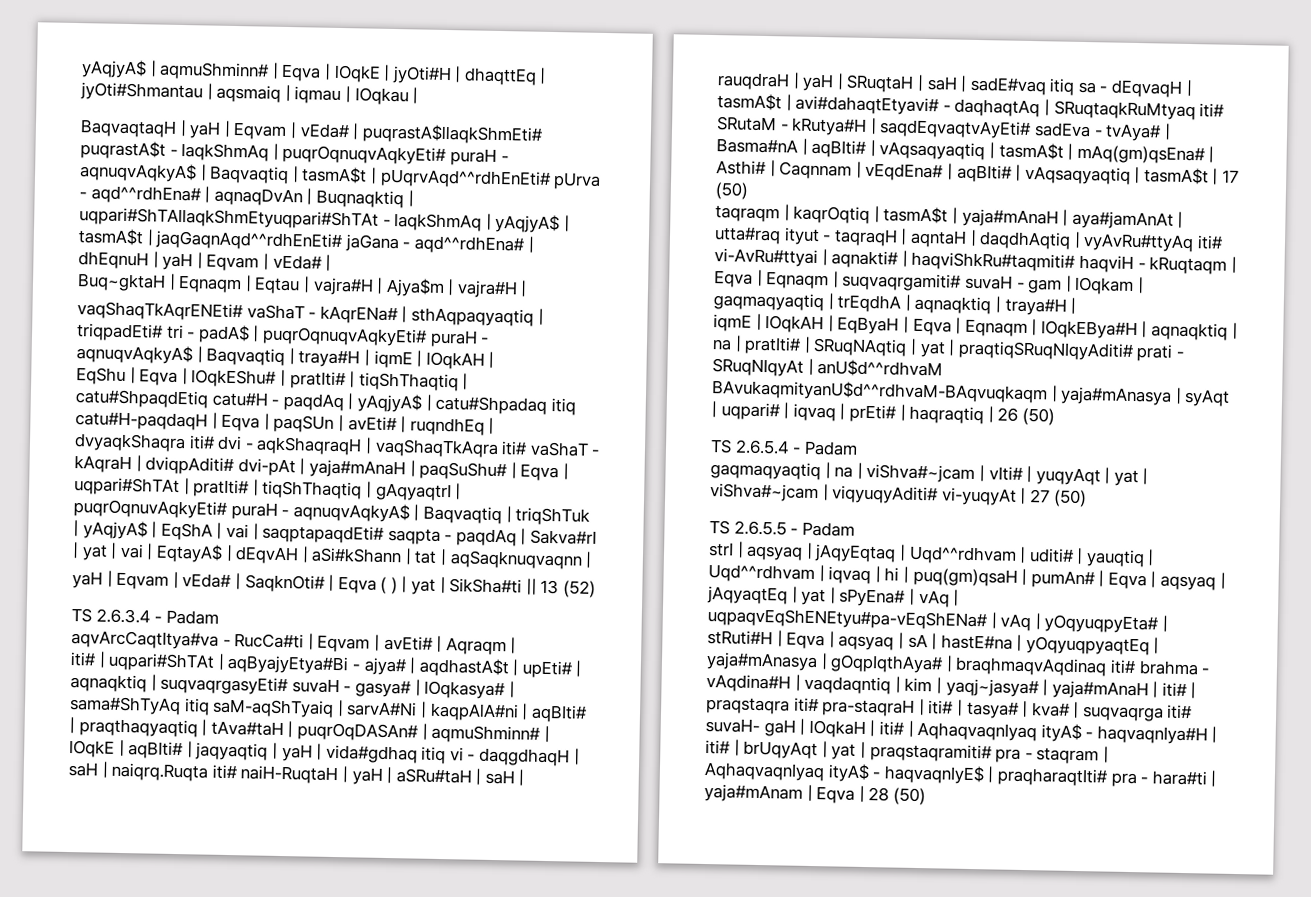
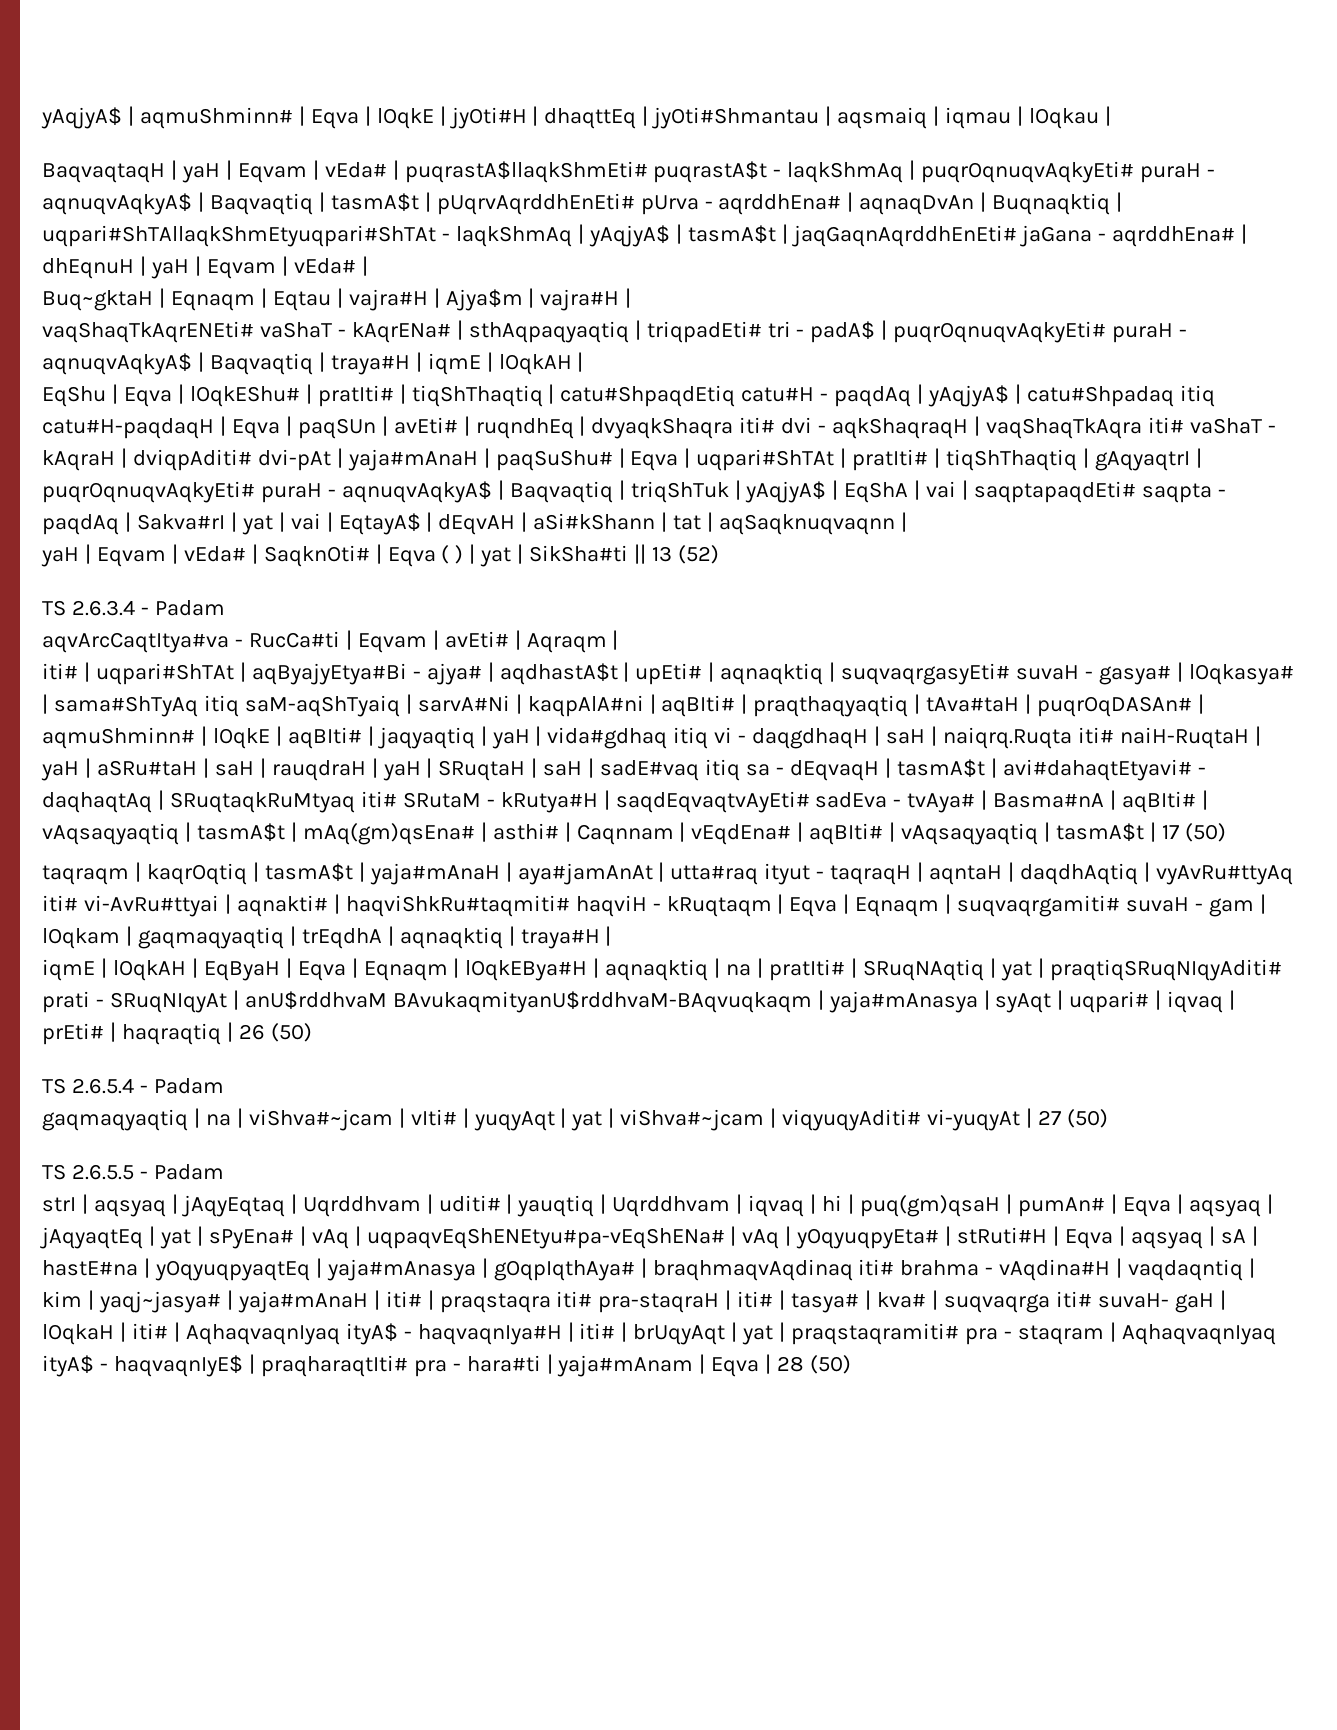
- BaqvaqtaqH | yaH | Eqvam | vEda# | puqrastA$llaqkShmEti# puqrastA$t - laqkShmAq | puqrOqnuqvAqkyEti# puraH - aqnuqvAqkyA$ | Baqvaqtiq | tasmA$t | pUqrvAqd^^rdhEnEti# pUrva - aqd^^rdhEna# | aqnaqDvAn | Buqnaqktiq | uqpari#ShTAllaqkShmEtyuqpari#ShTAt - laqkShmAq | yAqjyA$ | tasmA$t | jaqGaqnAqd^^rdhEnEti# jaGana - aqd^^rdhEna# | dhEqnuH | yaH | Eqvam | vEda# |
+ BaqvaqtaqH | yaH | Eqvam | vEda# | puqrastA$llaqkShmEti# puqrastA$t - laqkShmAq | puqrOqnuqvAqkyEti# puraH - aqnuqvAqkyA$ | Baqvaqtiq | tasmA$t | pUqrvAqrddhEnEti# pUrva - aqrddhEna# | aqnaqDvAn | Buqnaqktiq | uqpari#ShTAllaqkShmEtyuqpari#ShTAt - laqkShmAq | yAqjyA$ | tasmA$t | jaqGaqnAqrddhEnEti# jaGana - aqrddhEna# | dhEqnuH | yaH | Eqvam | vEda# |
- EqShu | Eqva | lOqkEShu# | pratIti# | tiqShThaqtiq | catu#ShpaqdEtiq catu#H - paqdAq | yAqjyA$ | catu#Shpadaq itiq catu#H-paqdaqH | Eqva | paqSUn | avEti# | ruqndhEq | dvyaqkShaqra iti# dvi - aqkShaqraqH | vaqShaqTkAqra iti# vaShaT - kAqraH | dviqpAditi# dvi-pAt | yaja#mAnaH | paqSuShu# | Eqva | uqpari#ShTAt | pratIti# | tiqShThaqtiq | gAqyaqtrI | puqrOqnuvAqkyEti# puraH - aqnuqvAqkyA$ | Baqvaqtiq | triqShTuk | yAqjyA$ | EqShA | vai | saqptapaqdEti# saqpta - paqdAq | Sakva#rI | yat | vai | EqtayA$ | dEqvAH | aSi#kShann | tat | aqSaqknuqvaqnn |
+ EqShu | Eqva | lOqkEShu# | pratIti# | tiqShThaqtiq | catu#ShpaqdEtiq catu#H - paqdAq | yAqjyA$ | catu#Shpadaq itiq catu#H-paqdaqH | Eqva | paqSUn | avEti# | ruqndhEq | dvyaqkShaqra iti# dvi - aqkShaqraqH | vaqShaqTkAqra iti# vaShaT - kAqraH | dviqpAditi# dvi-pAt | yaja#mAnaH | paqSuShu# | Eqva | uqpari#ShTAt | pratIti# | tiqShThaqtiq | gAqyaqtrI | puqrOqnuqvAqkyEti# puraH - aqnuqvAqkyA$ | Baqvaqtiq | triqShTuk | yAqjyA$ | EqShA | vai | saqptapaqdEti# saqpta - paqdAq | Sakva#rI | yat | vai | EqtayA$ | dEqvAH | aSi#kShann | tat | aqSaqknuqvaqnn |
- iti# | uqpari#ShTAt | aqByajyEtya#Bi - ajya# | aqdhastA$t | upEti# | aqnaqktiq | suqvaqrgasyEti# suvaH - gasya# | lOqkasya# | sama#ShTyAq itiq saM-aqShTyaiq | sarvA#Ni | kaqpAlA#ni | aqBIti# | praqthaqyaqtiq | tAva#taH | puqrOqDASAn# | aqmuShminn# | lOqkE | aqBIti# | jaqyaqtiq | yaH | vida#gdhaq itiq vi - daqgdhaqH | saH | naiqrq.Ruqta iti# naiH-RuqtaH | yaH | aSRu#taH | saH | rauqdraH | yaH | SRuqtaH | saH | sadE#vaq itiq sa - dEqvaqH | tasmA$t | avi#dahaqtEtyavi# - daqhaqtAq | SRuqtaqkRuMtyaq iti# SRutaM - kRutya#H | saqdEqvaqtvAyEti# sadEva - tvAya# | Basma#nA | aqBIti# | vAqsaqyaqtiq | tasmA$t | mAq(gm)qsEna# | Asthi# | Caqnnam | vEqdEna# | aqBIti# | vAqsaqyaqtiq | tasmA$t | 17 (50)
+ iti# | uqpari#ShTAt | aqByajyEtya#Bi - ajya# | aqdhastA$t | upEti# | aqnaqktiq | suqvaqrgasyEti# suvaH - gasya# | lOqkasya# | sama#ShTyAq itiq saM-aqShTyaiq | sarvA#Ni | kaqpAlA#ni | aqBIti# | praqthaqyaqtiq | tAva#taH | puqrOqDASAn# | aqmuShminn# | lOqkE | aqBIti# | jaqyaqtiq | yaH | vida#gdhaq itiq vi - daqgdhaqH | saH | naiqrq.Ruqta iti# naiH-RuqtaH | yaH | aSRu#taH | saH | rauqdraH | yaH | SRuqtaH | saH | sadE#vaq itiq sa - dEqvaqH | tasmA$t | avi#dahaqtEtyavi# - daqhaqtAq | SRuqtaqkRuMtyaq iti# SRutaM - kRutya#H | saqdEqvaqtvAyEti# sadEva - tvAya# | Basma#nA | aqBIti# | vAqsaqyaqtiq | tasmA$t | mAq(gm)qsEna# | asthi# | Caqnnam | vEqdEna# | aqBIti# | vAqsaqyaqtiq | tasmA$t | 17 (50)
- iqmE | lOqkAH | EqByaH | Eqva | Eqnaqm | lOqkEBya#H | aqnaqktiq | na | pratIti# | SRuqNAqtiq | yat | praqtiqSRuqNIqyAditi# prati - SRuqNIqyAt | anU$d^^rdhvaM BAvukaqmityanU$d^^rdhvaM-BAqvuqkaqm | yaja#mAnasya | syAqt | uqpari# | iqvaq | prEti# | haqraqtiq | 26 (50)
+ iqmE | lOqkAH | EqByaH | Eqva | Eqnaqm | lOqkEBya#H | aqnaqktiq | na | pratIti# | SRuqNAqtiq | yat | praqtiqSRuqNIqyAditi# prati - SRuqNIqyAt | anU$rddhvaM BAvukaqmityanU$rddhvaM-BAqvuqkaqm | yaja#mAnasya | syAqt | uqpari# | iqvaq | prEti# | haqraqtiq | 26 (50)
- strI | aqsyaq | jAqyEqtaq | Uqd^^rdhvam | uditi# | yauqtiq | Uqd^^rdhvam | iqvaq | hi | puq(gm)qsaH | pumAn# | Eqva | aqsyaq | jAqyaqtEq | yat | sPyEna# | vAq | uqpaqvEqShENEtyu#pa-vEqShENa# | vAq | yOqyuqpyEta# | stRuti#H | Eqva | aqsyaq | sA | hastE#na | yOqyuqpyaqtEq | yaja#mAnasya | gOqpIqthAya# | braqhmaqvAqdinaq iti# brahma - vAqdina#H | vaqdaqntiq | kim | yaqj~jasya# | yaja#mAnaH | iti# | praqstaqra iti# pra-staqraH | iti# | tasya# | kva# | suqvaqrga iti# suvaH- gaH | lOqkaH | iti# | AqhaqvaqnIyaq ityA$ - haqvaqnIya#H | iti# | brUqyAqt | yat | praqstaqramiti# pra - staqram | AqhaqvaqnIyaq ityA$ - haqvaqnIyE$ | praqharaqtIti# pra - hara#ti | yaja#mAnam | Eqva | 28 (50)
+ strI | aqsyaq | jAqyEqtaq | Uqrddhvam | uditi# | yauqtiq | Uqrddhvam | iqvaq | hi | puq(gm)qsaH | pumAn# | Eqva | aqsyaq | jAqyaqtEq | yat | sPyEna# | vAq | uqpaqvEqShENEtyu#pa-vEqShENa# | vAq | yOqyuqpyEta# | stRuti#H | Eqva | aqsyaq | sA | hastE#na | yOqyuqpyaqtEq | yaja#mAnasya | gOqpIqthAya# | braqhmaqvAqdinaq iti# brahma - vAqdina#H | vaqdaqntiq | kim | yaqj~jasya# | yaja#mAnaH | iti# | praqstaqra iti# pra-staqraH | iti# | tasya# | kva# | suqvaqrga iti# suvaH- gaH | lOqkaH | iti# | AqhaqvaqnIyaq ityA$ - haqvaqnIya#H | iti# | brUqyAqt | yat | praqstaqramiti# pra - staqram | AqhaqvaqnIyaq ityA$ - haqvaqnIyE$ | praqharaqtIti# pra - hara#ti | yaja#mAnam | Eqva | 28 (50)

